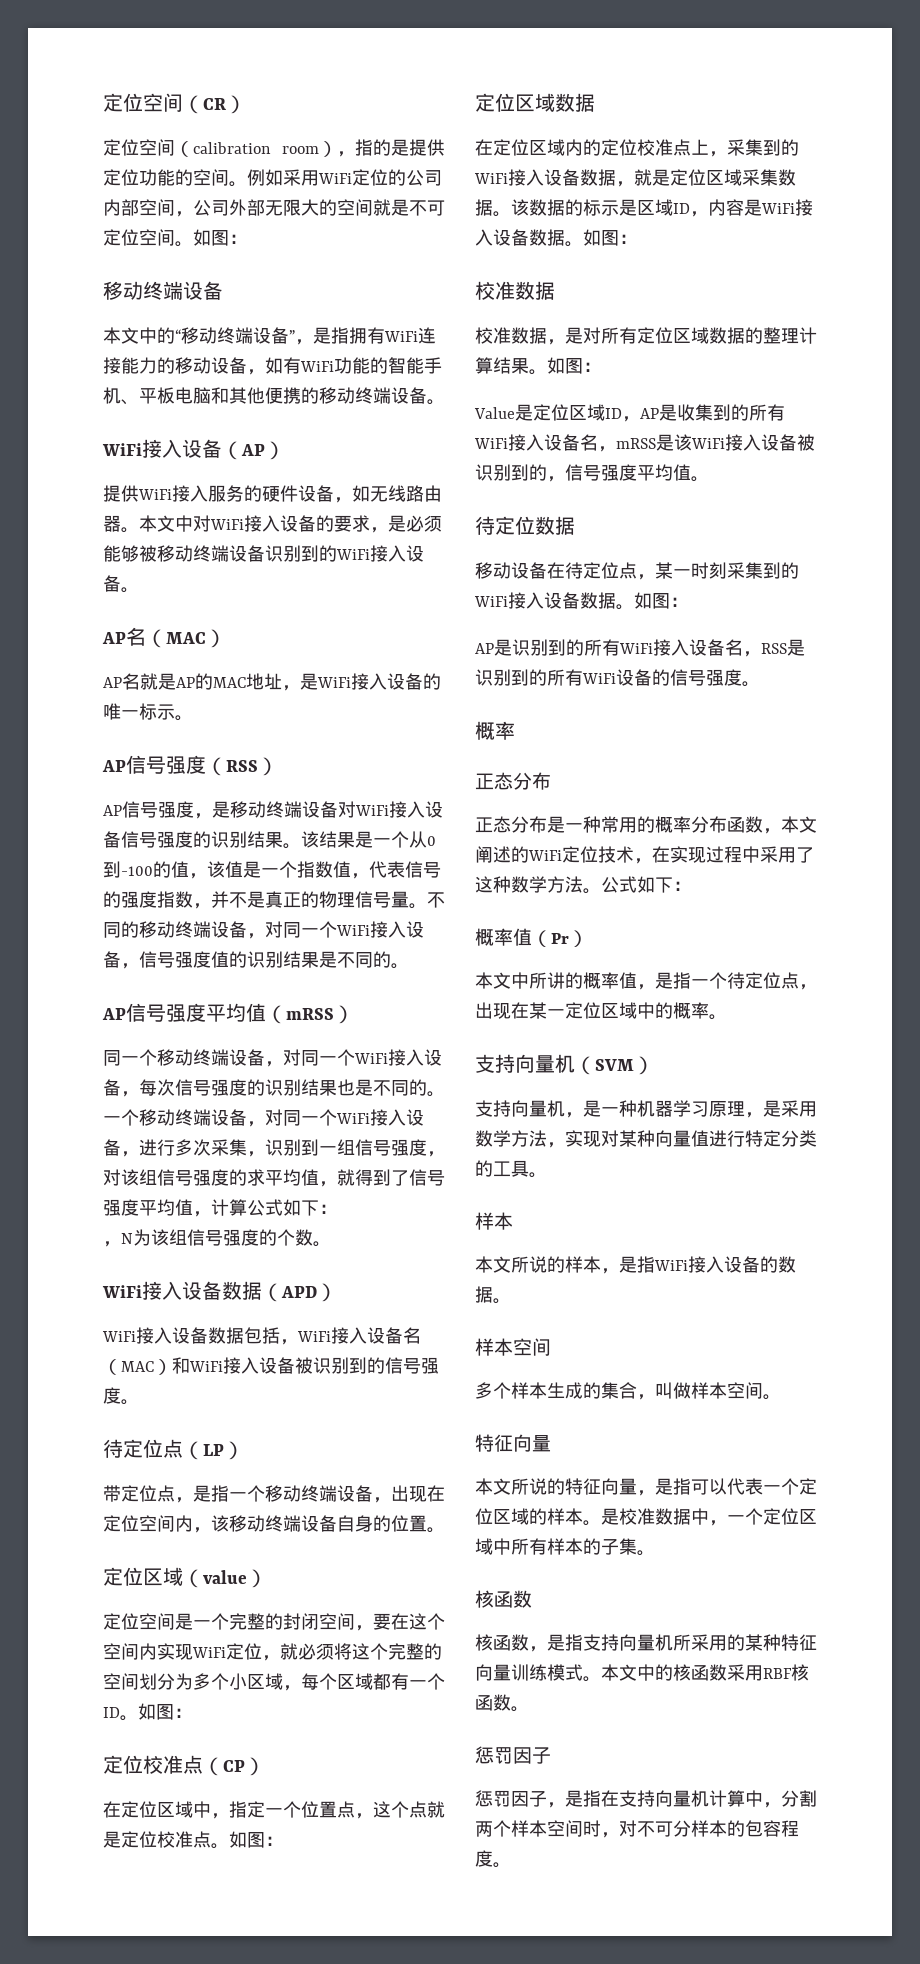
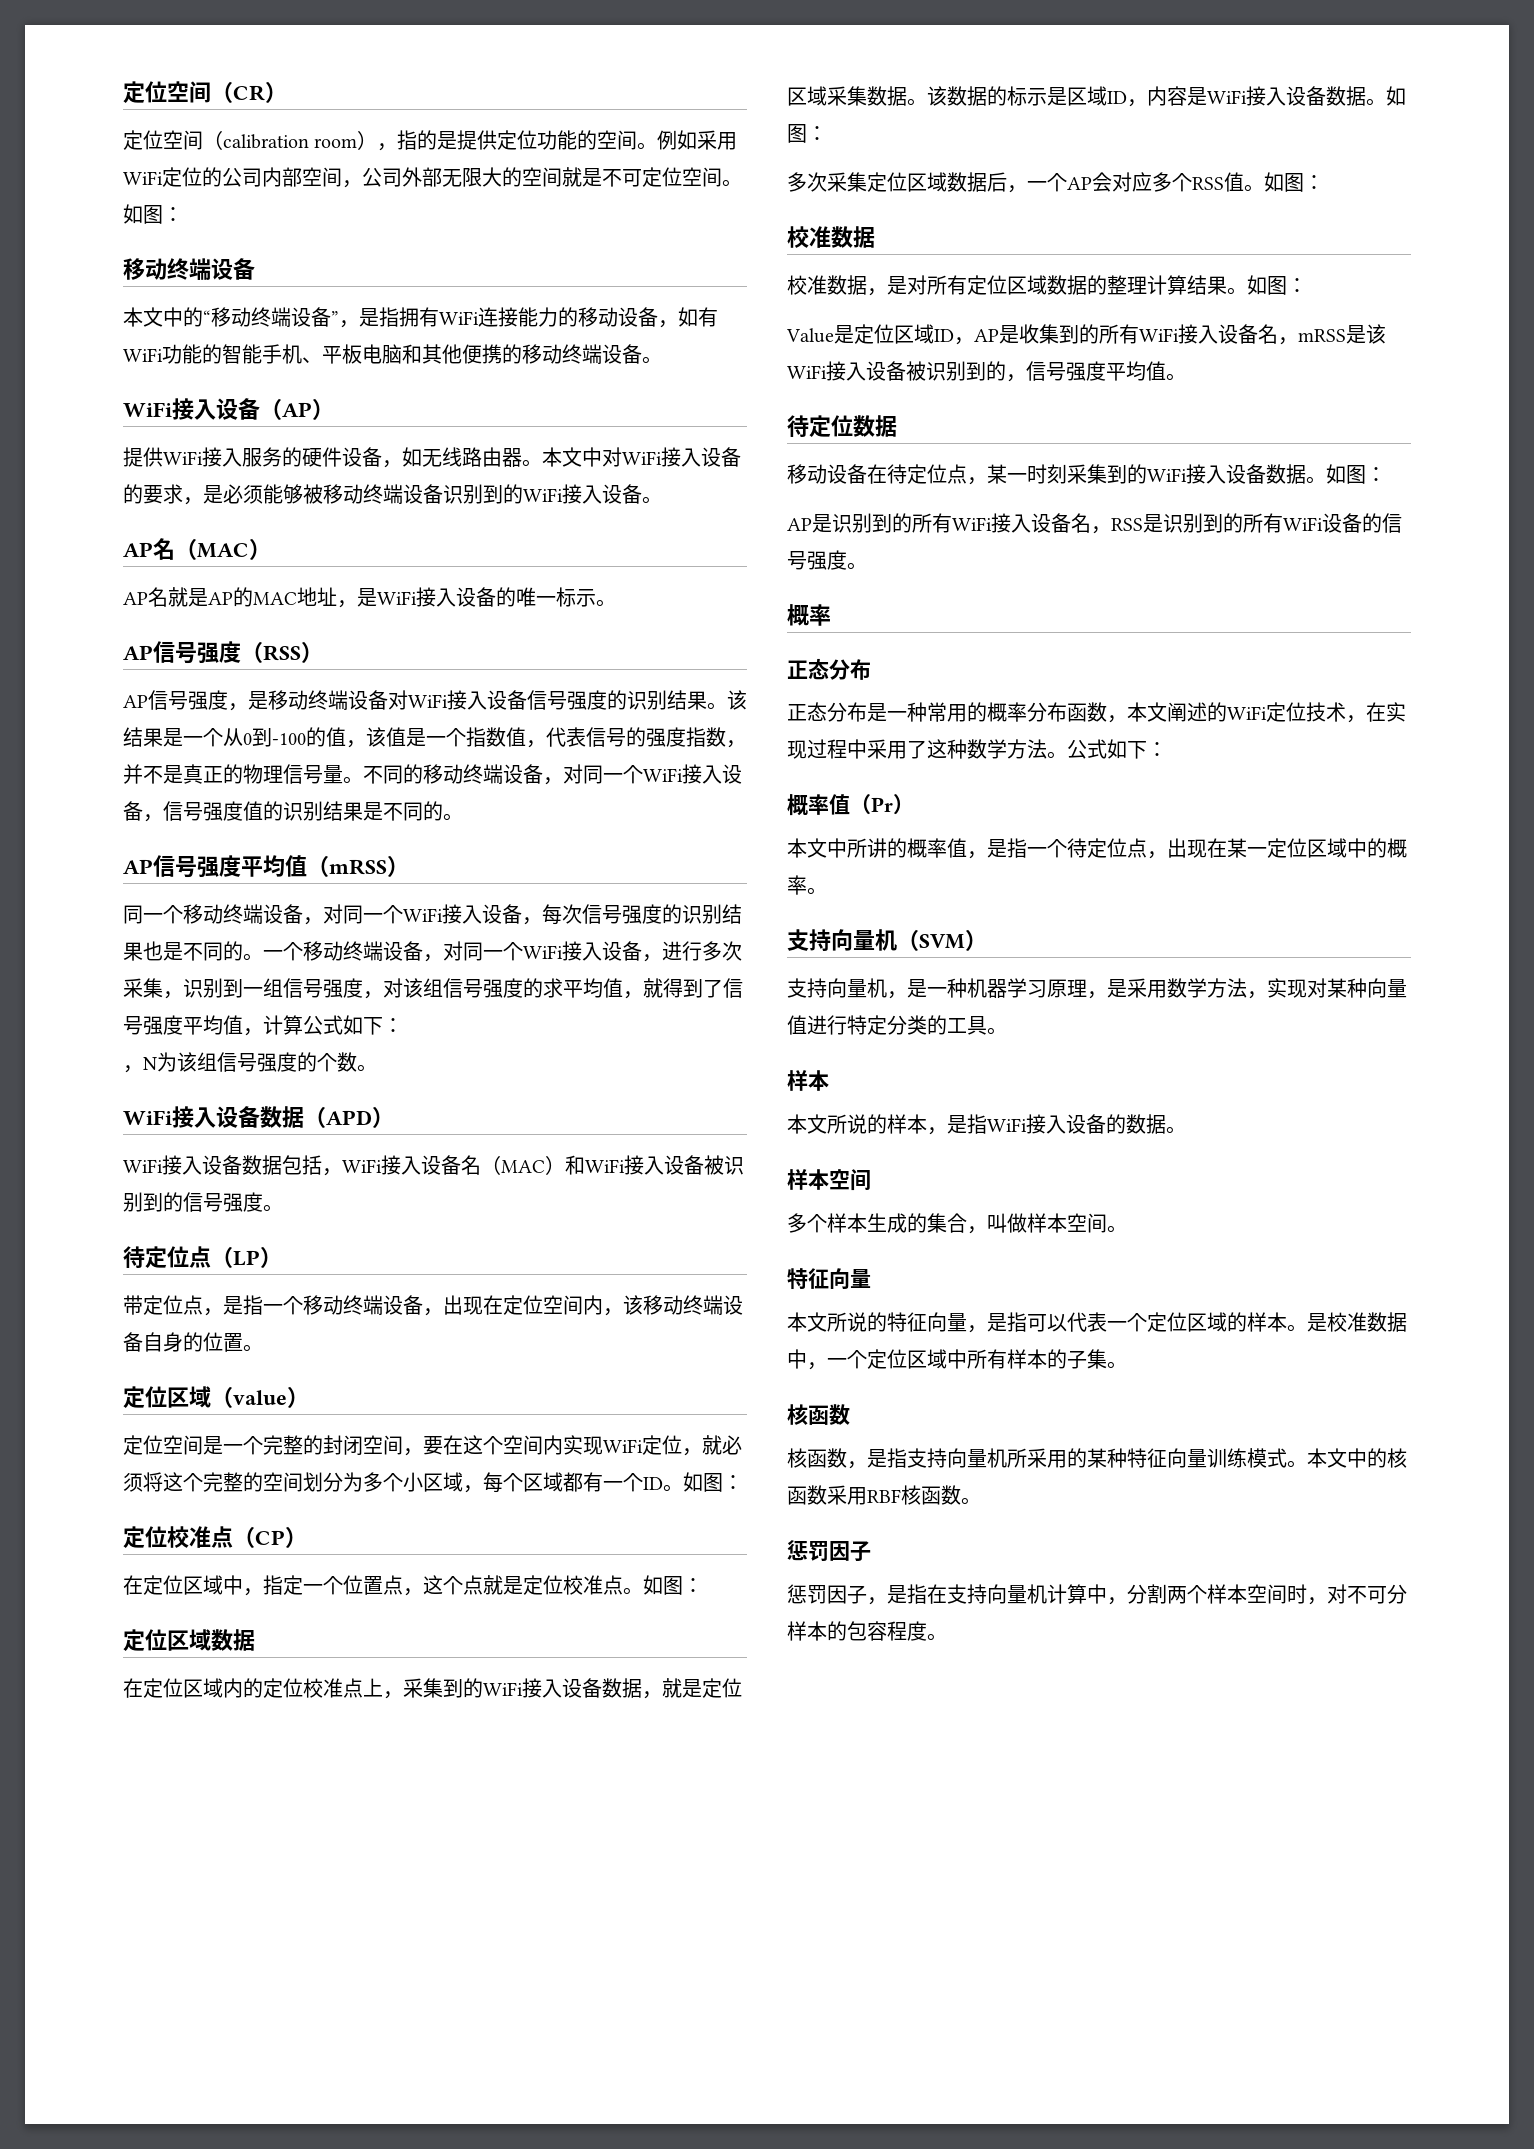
+ 多次采集定位区域数据后，一个AP会对应多个RSS值。如图：

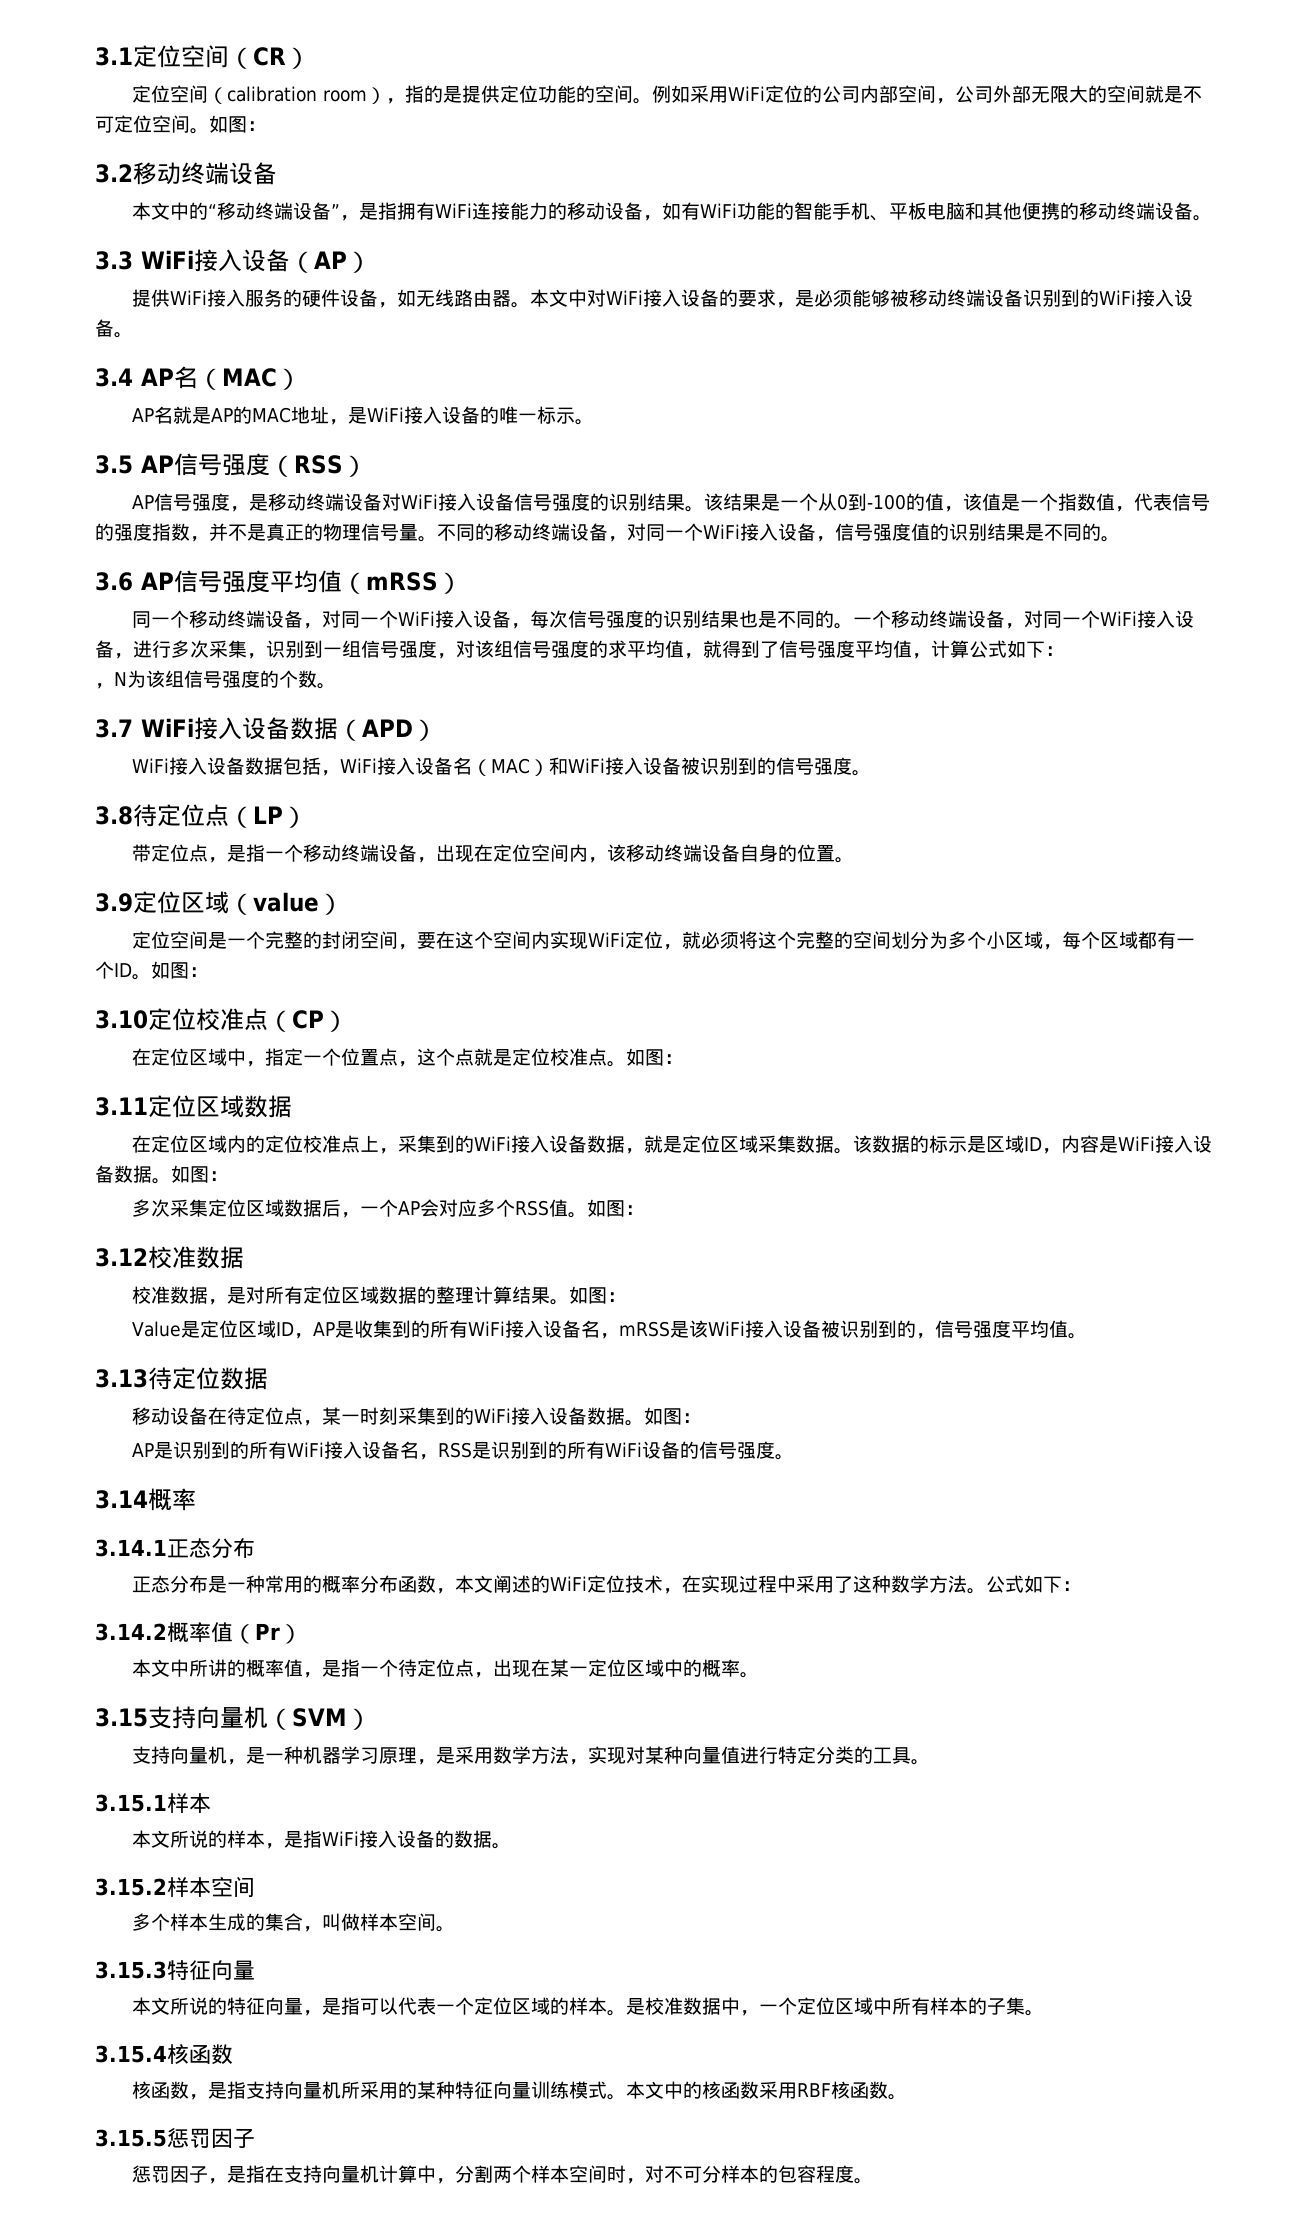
- 定位空间（CR）
+ 3.1定位空间（CR）
  例如采用WiFi定位的公司内部空间，公司外部无限大的空间就是不可定位空间。如图：
- 移动终端设备
+ 3.2移动终端设备
- WiFi接入设备（AP）
+ 3.3 WiFi接入设备（AP）
- AP名（MAC）
+ 3.4 AP名（MAC）
- AP信号强度（RSS）
+ 3.5 AP信号强度（RSS）
- AP信号强度平均值（mRSS）
+ 3.6 AP信号强度平均值（mRSS）
- WiFi接入设备数据（APD）
+ 3.7 WiFi接入设备数据（APD）
- 待定位点（LP）
+ 3.8待定位点（LP）
- 定位区域（value）
+ 3.9定位区域（value）
- 定位校准点（CP）
+ 3.10定位校准点（CP）
  在定位区域中，指定一个位置点，这个点就是定位校准点。如图：
- 定位区域数据
+ 3.11定位区域数据
  多次采集定位区域数据后，一个AP会对应多个RSS值。如图：
- 校准数据
+ 3.12校准数据
- 待定位数据
+ 3.13待定位数据
  AP是识别到的所有WiFi接入设备名，RSS是识别到的所有WiFi设备的信号强度。
- 概率
- 正态分布
+ 3.14概率
+ 3.14.1正态分布
- 概率值（Pr）
+ 3.14.2概率值（Pr）
- 支持向量机（SVM）
+ 3.15支持向量机（SVM）
  支持向量机，是一种机器学习原理，是采用数学方法，实现对某种向量值进行特定分类的工具。
- 样本
+ 3.15.1样本
  本文所说的样本，是指WiFi接入设备的数据。
- 样本空间
+ 3.15.2样本空间
  多个样本生成的集合，叫做样本空间。
- 特征向量
+ 3.15.3特征向量
  是校准数据中，一个定位区域中所有样本的子集。
- 核函数
+ 3.15.4核函数
  本文中的核函数采用RBF核函数。
- 惩罚因子
+ 3.15.5惩罚因子

